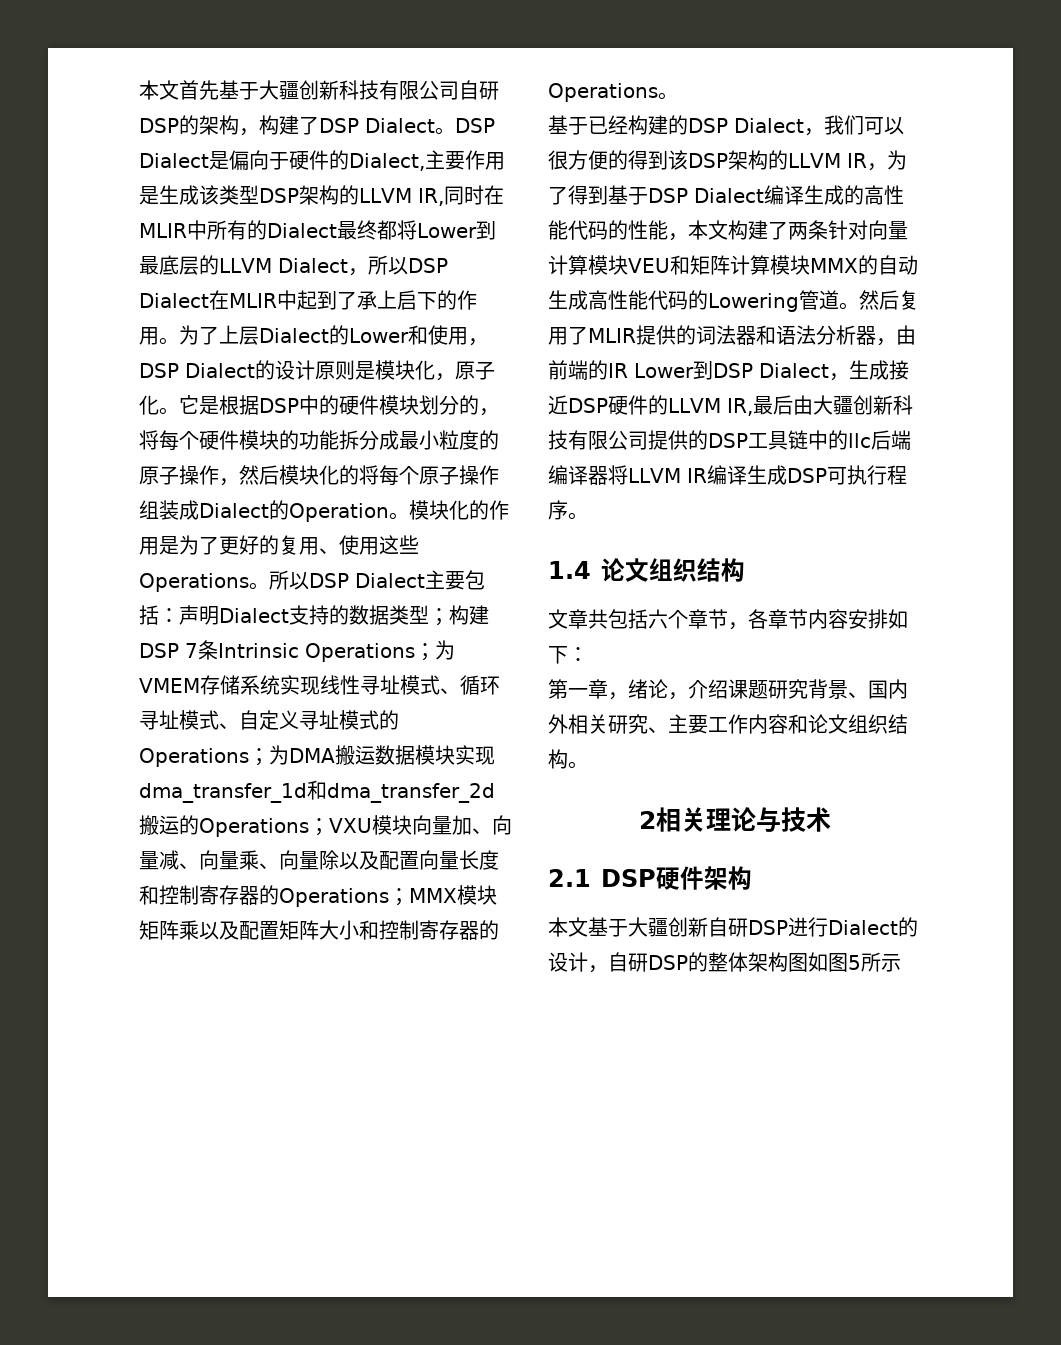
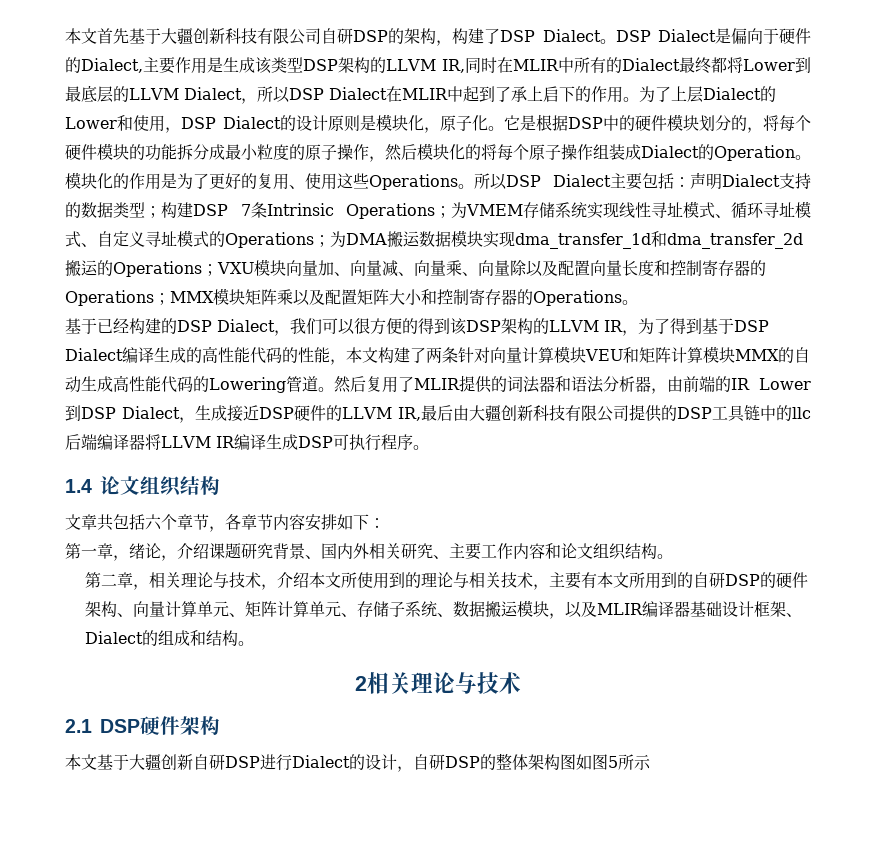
+ 第二章，相关理论与技术，介绍本文所使用到的理论与相关技术，主要有本文所用到的自研DSP的硬件架构、向量计算单元、矩阵计算单元、存储子系统、数据搬运模块，以及MLIR编译器基础设计框架、Dialect的组成和结构。

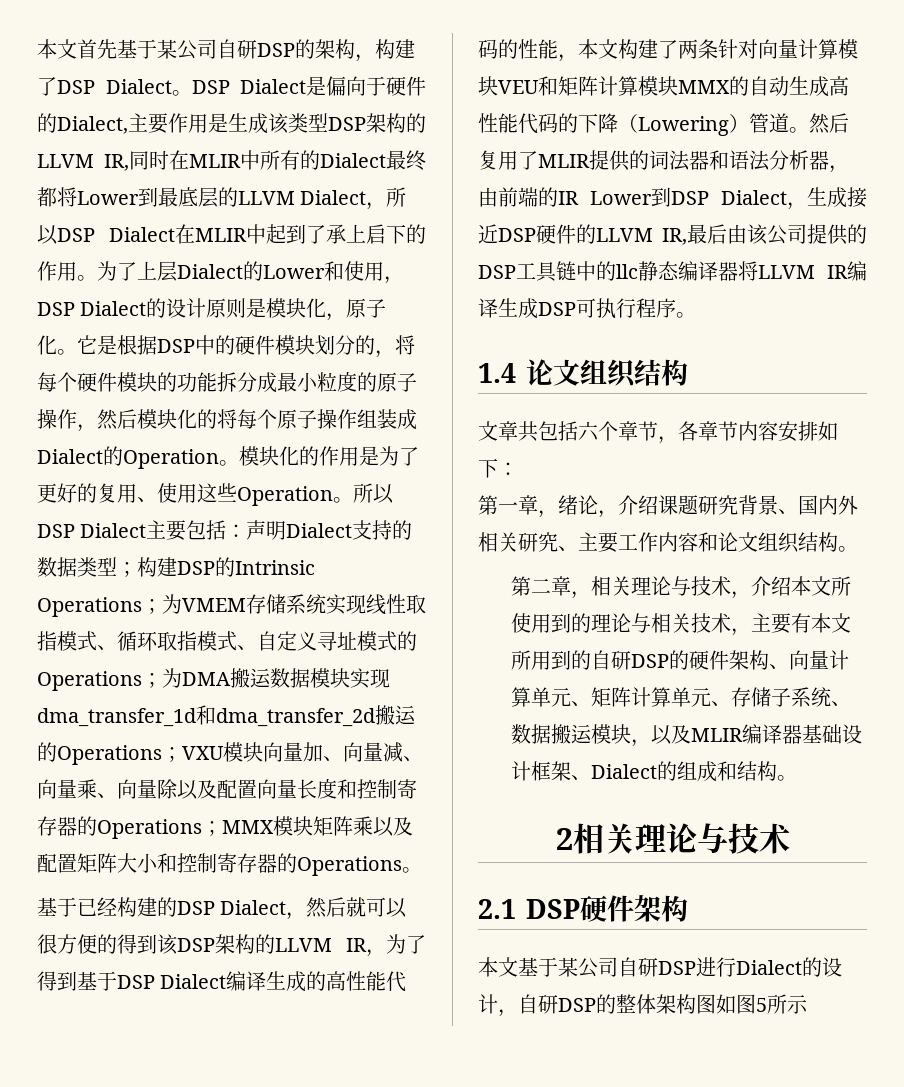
- 本文首先基于大疆创新科技有限公司自研DSP的架构，构建了DSP Dialect。
+ 本文首先基于某公司自研DSP的架构，构建了DSP Dialect。
- 模块化的作用是为了更好的复用、使用这些Operations。
+ 模块化的作用是为了更好的复用、使用这些Operation。
- 构建DSP 7条Intrinsic Operations；
+ 构建DSP的Intrinsic Operations；
- 为VMEM存储系统实现线性寻址模式、循环寻址模式、自定义寻址模式的Operations；
+ 为VMEM存储系统实现线性取指模式、循环取指模式、自定义寻址模式的Operations；
- 基于已经构建的DSP Dialect，我们可以很方便的得到该DSP架构的LLVM IR，为了得到基于DSP Dialect编译生成的高性能代码的性能，本文构建了两条针对向量计算模块VEU和矩阵计算模块MMX的自动生成高性能代码的Lowering管道。
+ 基于已经构建的DSP Dialect，然后就可以很方便的得到该DSP架构的LLVM IR，为了得到基于DSP Dialect编译生成的高性能代码的性能，本文构建了两条针对向量计算模块VEU和矩阵计算模块MMX的自动生成高性能代码的下降（Lowering）管道。
- 然后复用了MLIR提供的词法器和语法分析器，由前端的IR Lower到DSP Dialect，生成接近DSP硬件的LLVM IR,最后由大疆创新科技有限公司提供的DSP工具链中的llc后端编译器将LLVM IR编译生成DSP可执行程序。
+ 然后复用了MLIR提供的词法器和语法分析器，由前端的IR Lower到DSP Dialect，生成接近DSP硬件的LLVM IR,最后由该公司提供的DSP工具链中的llc静态编译器将LLVM IR编译生成DSP可执行程序。
- 本文基于大疆创新自研DSP进行Dialect的设计，自研DSP的整体架构图如图5所示
+ 本文基于某公司自研DSP进行Dialect的设计，自研DSP的整体架构图如图5所示

